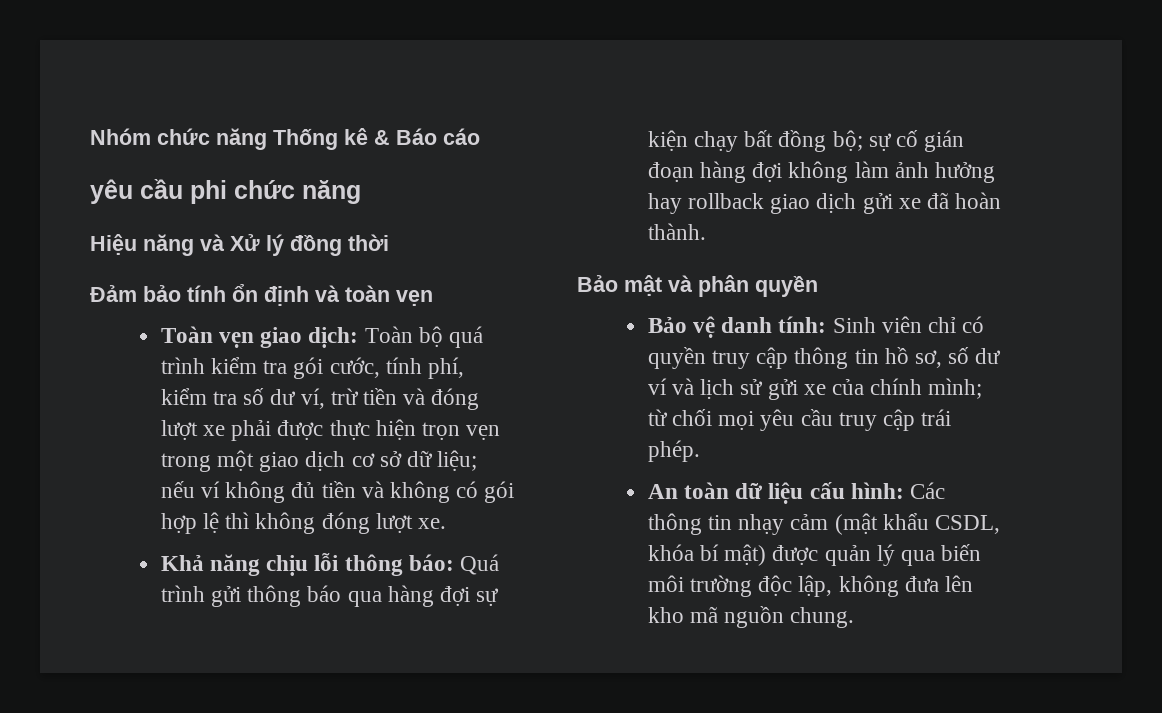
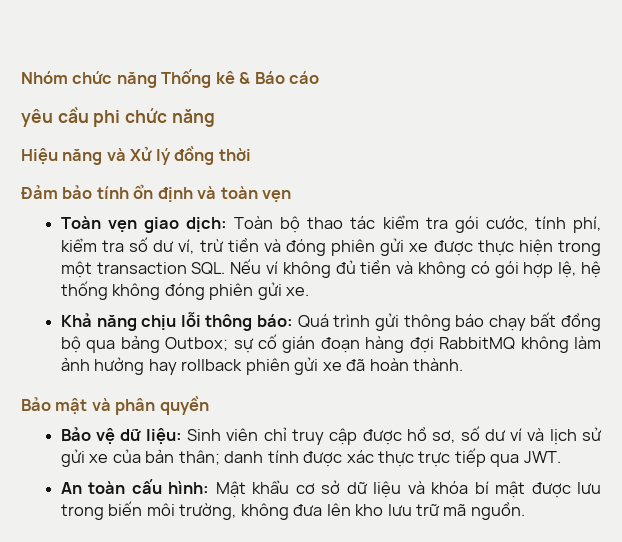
- Toàn vẹn giao dịch: Toàn bộ quá trình kiểm tra gói cước, tính phí, kiểm tra số dư ví, trừ tiền và đóng lượt xe phải được thực hiện trọn vẹn trong một giao dịch cơ sở dữ liệu; nếu ví không đủ tiền và không có gói hợp lệ thì không đóng lượt xe.
+ Toàn vẹn giao dịch: Toàn bộ thao tác kiểm tra gói cước, tính phí, kiểm tra số dư ví, trừ tiền và đóng phiên gửi xe được thực hiện trong một transaction SQL. Nếu ví không đủ tiền và không có gói hợp lệ, hệ thống không đóng phiên gửi xe.
- Khả năng chịu lỗi thông báo: Quá trình gửi thông báo qua hàng đợi sự kiện chạy bất đồng bộ; sự cố gián đoạn hàng đợi không làm ảnh hưởng hay rollback giao dịch gửi xe đã hoàn thành.
+ Khả năng chịu lỗi thông báo: Quá trình gửi thông báo chạy bất đồng bộ qua bảng Outbox; sự cố gián đoạn hàng đợi RabbitMQ không làm ảnh hưởng hay rollback phiên gửi xe đã hoàn thành.
- Bảo vệ danh tính: Sinh viên chỉ có quyền truy cập thông tin hồ sơ, số dư ví và lịch sử gửi xe của chính mình; từ chối mọi yêu cầu truy cập trái phép.
- An toàn dữ liệu cấu hình: Các thông tin nhạy cảm (mật khẩu CSDL, khóa bí mật) được quản lý qua biến môi trường độc lập, không đưa lên kho mã nguồn chung.
+ Bảo vệ dữ liệu: Sinh viên chỉ truy cập được hồ sơ, số dư ví và lịch sử gửi xe của bản thân; danh tính được xác thực trực tiếp qua JWT.
+ An toàn cấu hình: Mật khẩu cơ sở dữ liệu và khóa bí mật được lưu trong biến môi trường, không đưa lên kho lưu trữ mã nguồn.

